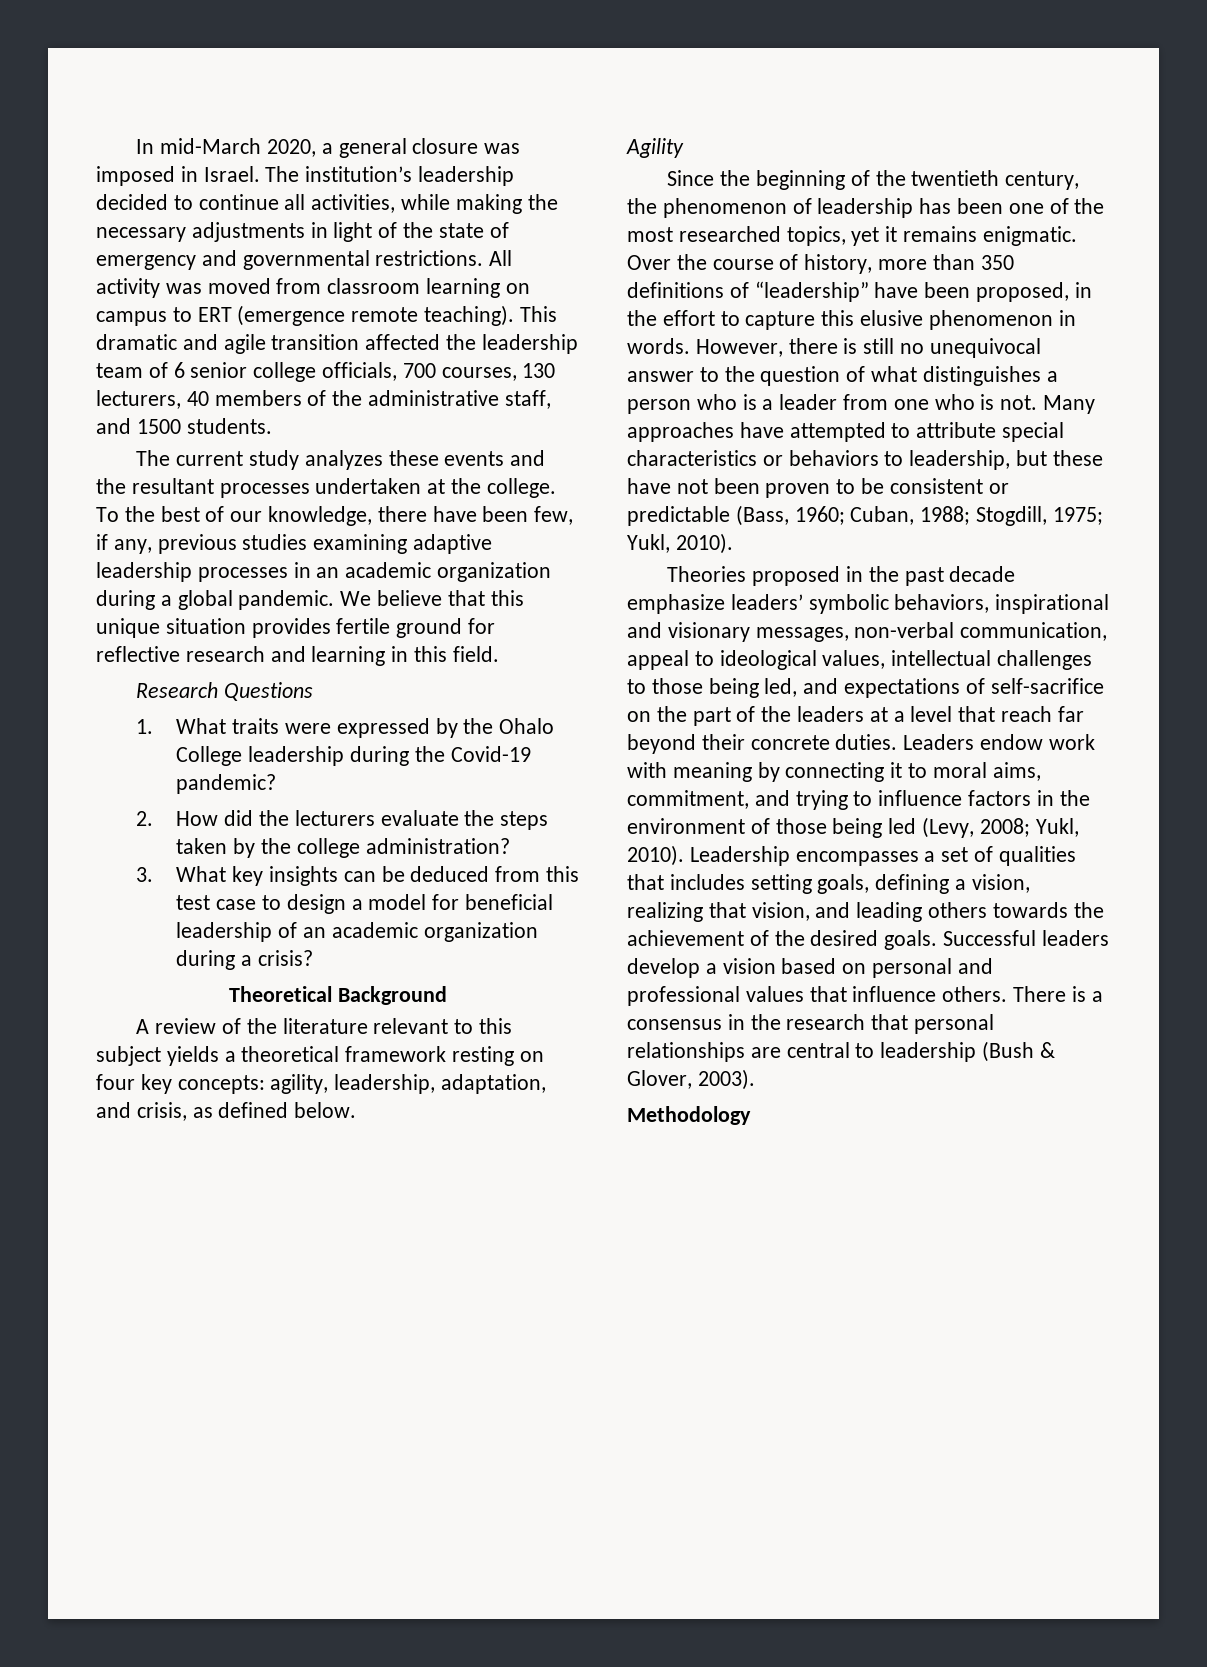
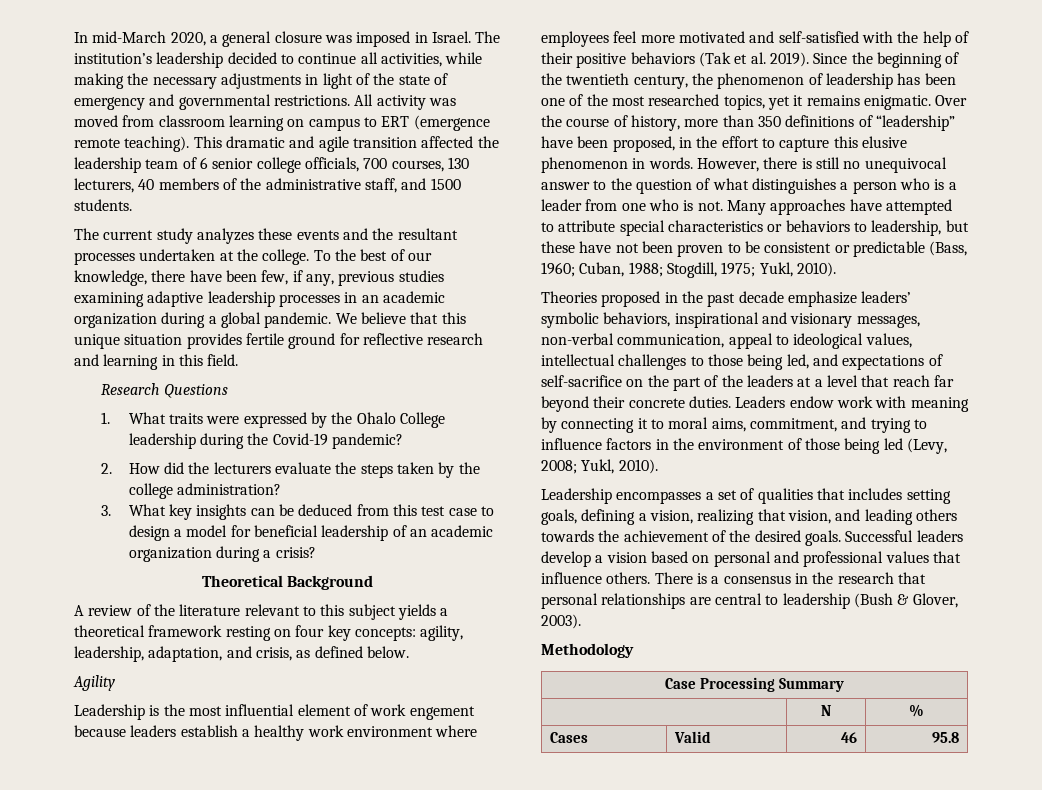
+ Leadership is the most influential element of work engement because leaders establish a healthy work environment where employees feel more motivated and self-satisfied with the help of their positive behaviors (Tak et al. 2019).
- Leaders endow work with meaning by connecting it to moral aims, commitment, and trying to influence factors in the environment of those being led (Levy, 2008; Yukl, 2010). Leadership encompasses a set of qualities that includes setting goals, defining a vision, realizing that vision, and leading others towards the achievement of the desired goals.
+ Leaders endow work with meaning by connecting it to moral aims, commitment, and trying to influence factors in the environment of those being led (Levy, 2008; Yukl, 2010).
+ Leadership encompasses a set of qualities that includes setting goals, defining a vision, realizing that vision, and leading others towards the achievement of the desired goals.
+ Case Processing Summary
+ | N | %
+ Cases | Valid | 46 | 95.8

